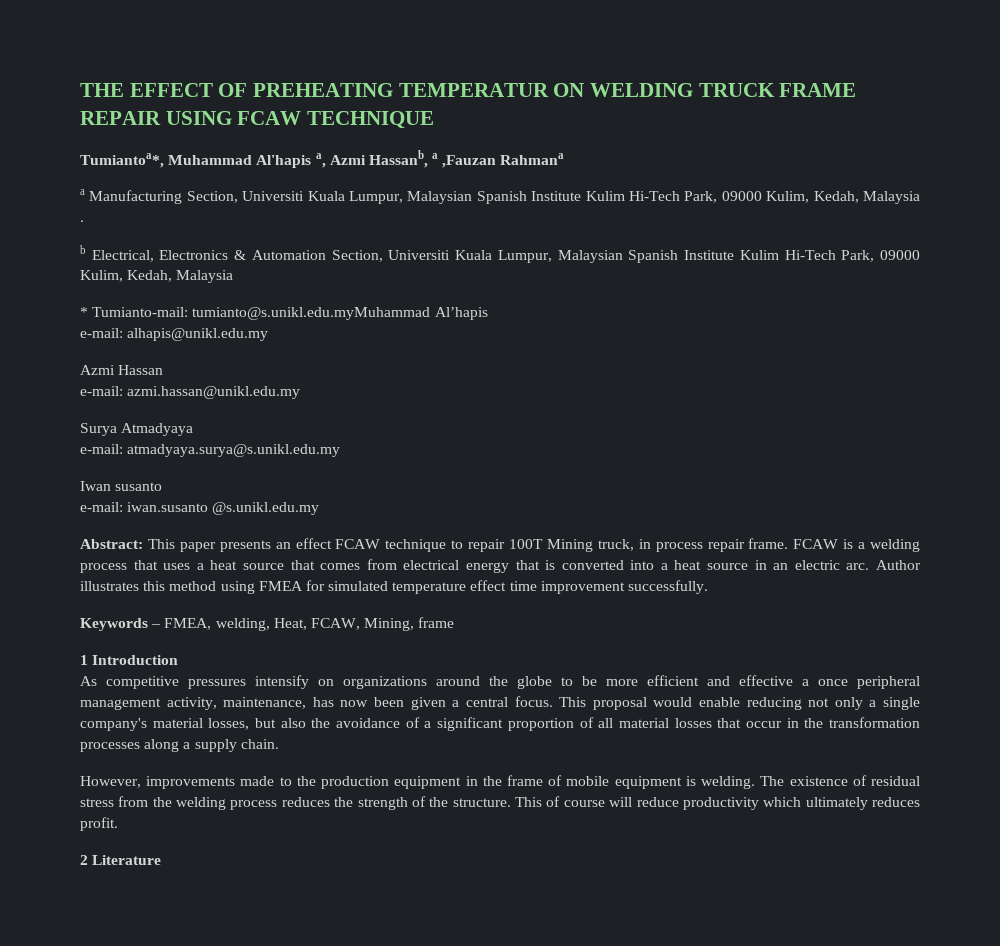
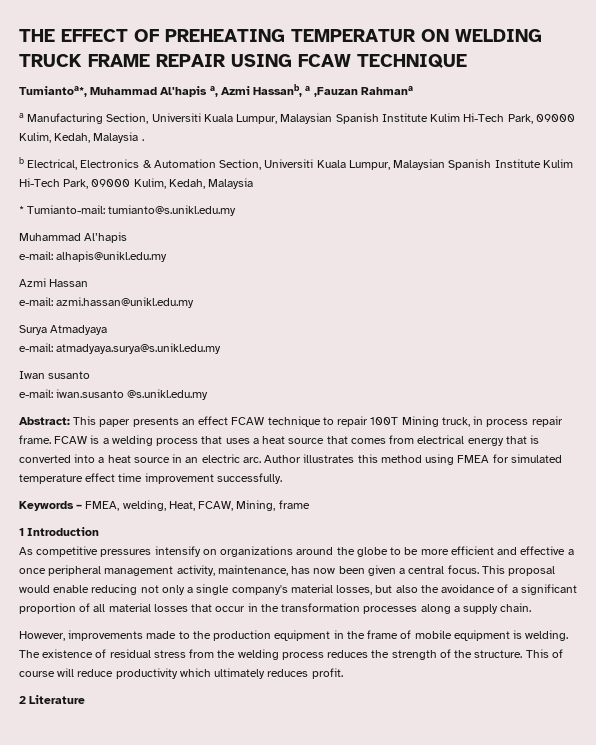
- * Tumianto-mail: tumianto@s.unikl.edu.myMuhammad Al’hapis
+ * Tumianto-mail: tumianto@s.unikl.edu.my
+ Muhammad Al’hapis

